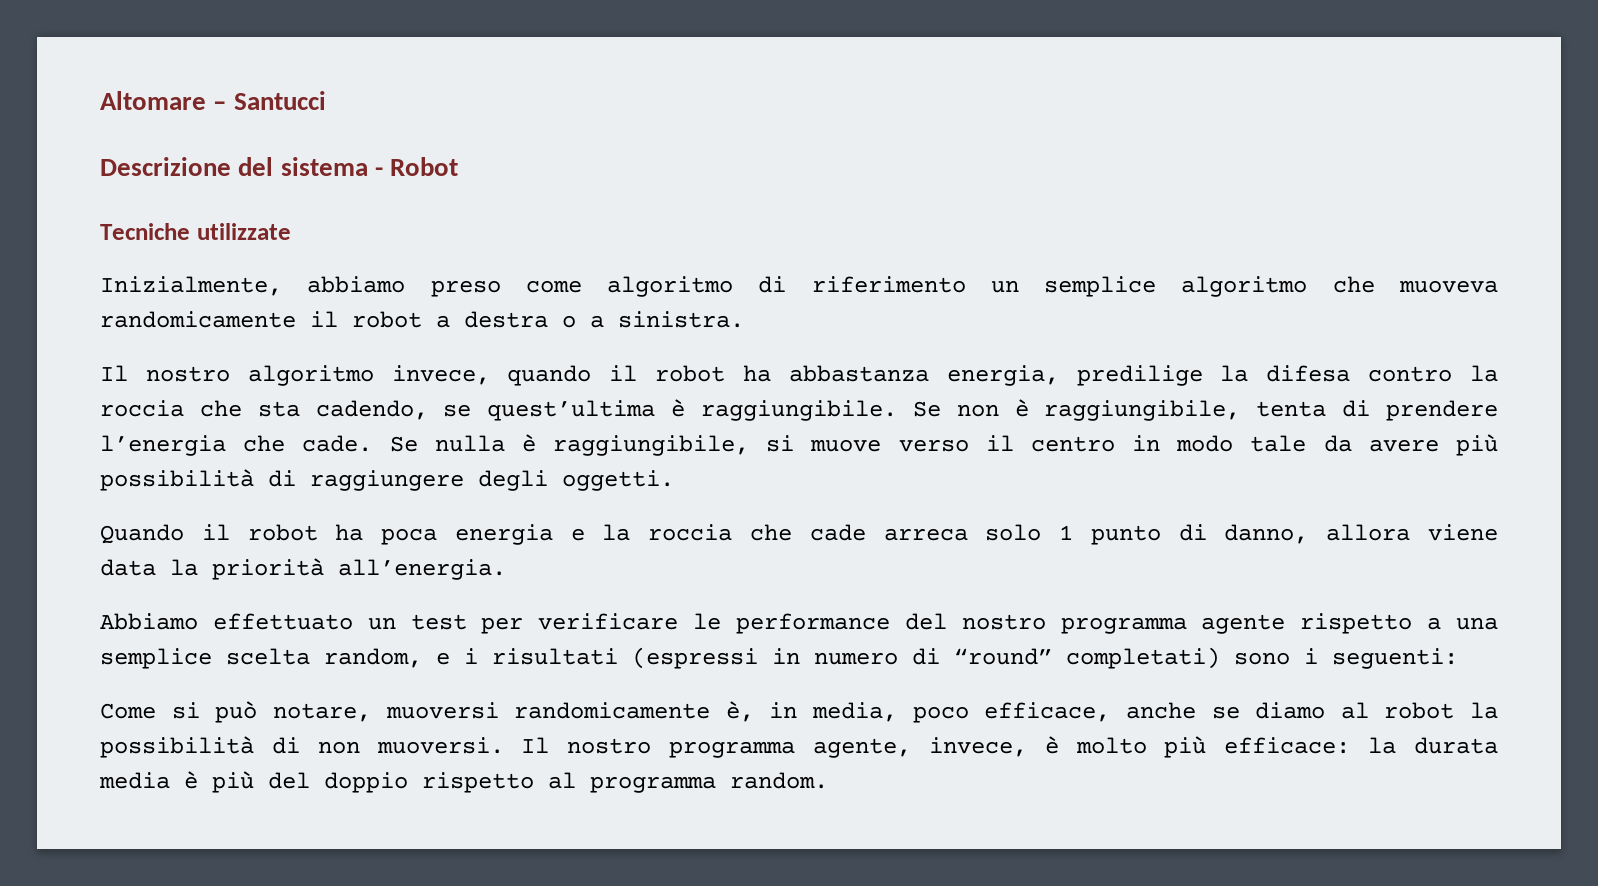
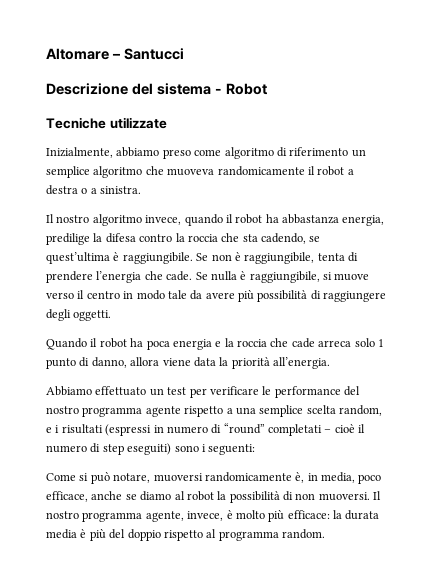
- Abbiamo effettuato un test per verificare le performance del nostro programma agente rispetto a una semplice scelta random, e i risultati (espressi in numero di “round” completati) sono i seguenti:
+ Abbiamo effettuato un test per verificare le performance del nostro programma agente rispetto a una semplice scelta random, e i risultati (espressi in numero di “round” completati – cioè il numero di step eseguiti) sono i seguenti:

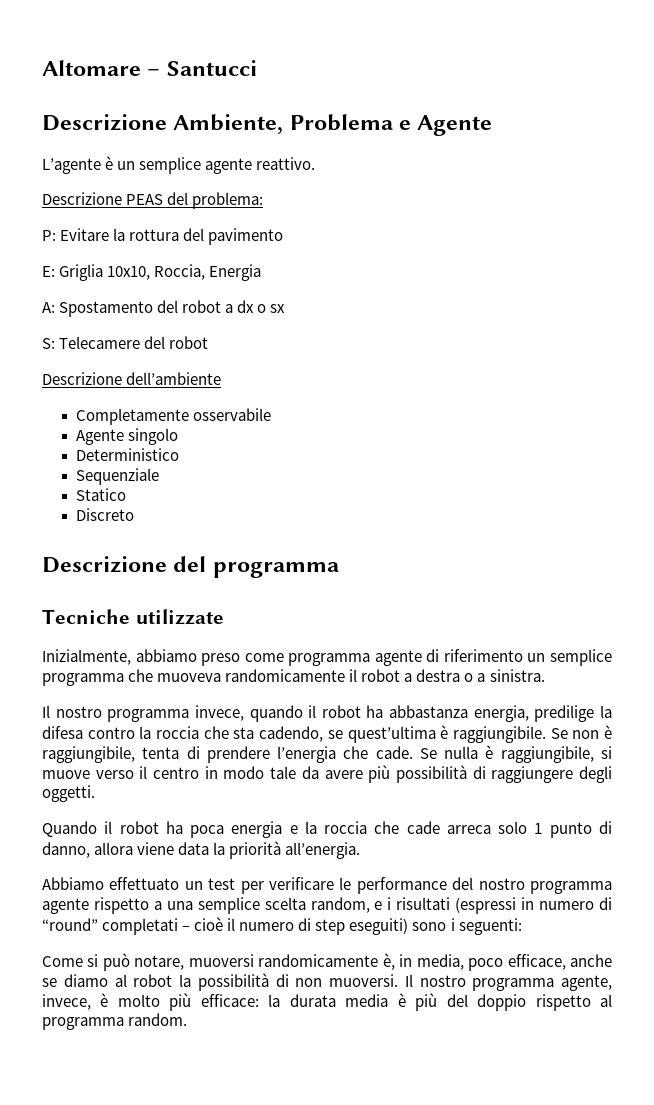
- Descrizione del sistema - Robot
+ Descrizione Ambiente, Problema e Agente
+ L’agente è un semplice agente reattivo.
+ Descrizione PEAS del problema:
+ P: Evitare la rottura del pavimento
+ E: Griglia 10x10, Roccia, Energia
+ A: Spostamento del robot a dx o sx
+ S: Telecamere del robot
+ Descrizione dell’ambiente
+ Completamente osservabile
+ Agente singolo
+ Deterministico
+ Sequenziale
+ Statico
+ Discreto
+ Descrizione del programma
- Inizialmente, abbiamo preso come algoritmo di riferimento un semplice algoritmo che muoveva randomicamente il robot a destra o a sinistra.
+ Inizialmente, abbiamo preso come programma agente di riferimento un semplice programma che muoveva randomicamente il robot a destra o a sinistra.
- Il nostro algoritmo invece, quando il robot ha abbastanza energia, predilige la difesa contro la roccia che sta cadendo, se quest’ultima è raggiungibile.
+ Il nostro programma invece, quando il robot ha abbastanza energia, predilige la difesa contro la roccia che sta cadendo, se quest’ultima è raggiungibile.

